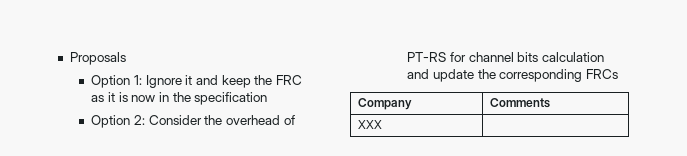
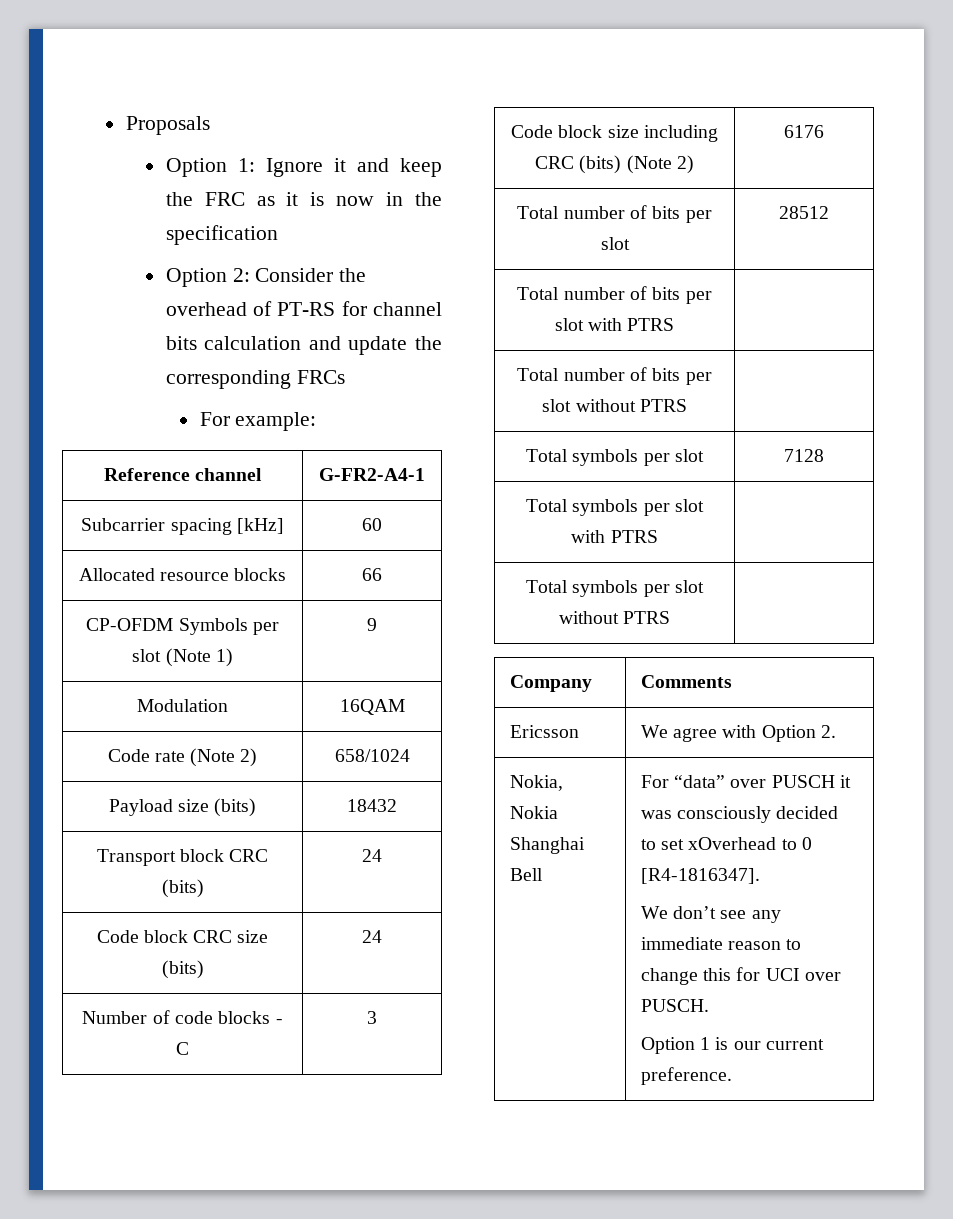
+ For example:
+ Reference channel | G-FR2-A4-1
+ Subcarrier spacing [kHz] | 60
+ Allocated resource blocks | 66
+ CP-OFDM Symbols per slot (Note 1) | 9
+ Modulation | 16QAM
+ Code rate (Note 2) | 658/1024
+ Payload size (bits) | 18432
+ Transport block CRC (bits) | 24
+ Code block CRC size (bits) | 24
+ Number of code blocks - C | 3
+ Code block size including CRC (bits) (Note 2) | 6176
+ Total number of bits per slot | 28512
+ Total number of bits per slot with PTRS |
+ Total number of bits per slot without PTRS |
+ Total symbols per slot | 7128
+ Total symbols per slot with PTRS |
+ Total symbols per slot without PTRS |
  Company | Comments
- XXX |
+ Ericsson | We agree with Option 2.
+ Nokia, Nokia Shanghai Bell | For “data” over PUSCH it was consciously decided to set xOverhead to 0 [R4-1816347].
+ We don’t see any immediate reason to change this for UCI over PUSCH.
+ Option 1 is our current preference.

